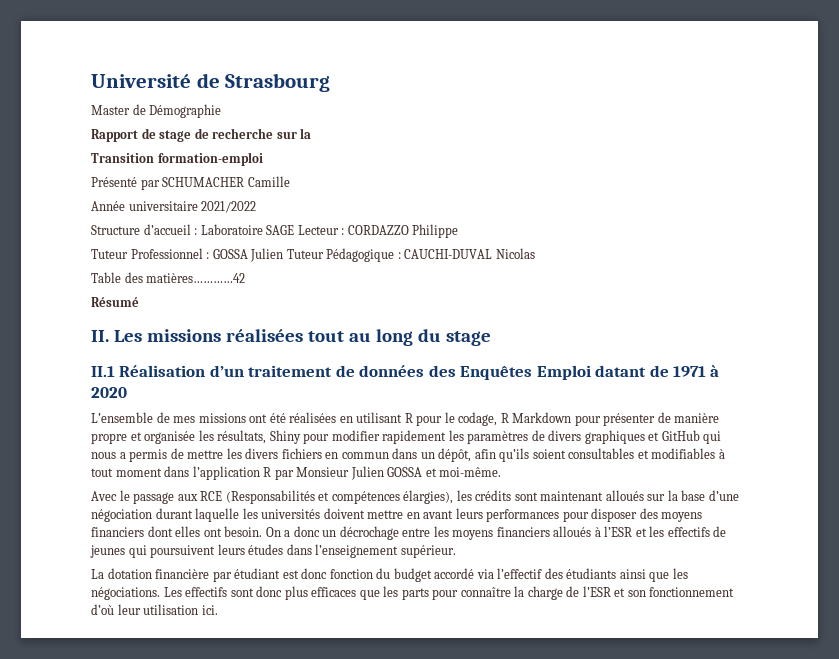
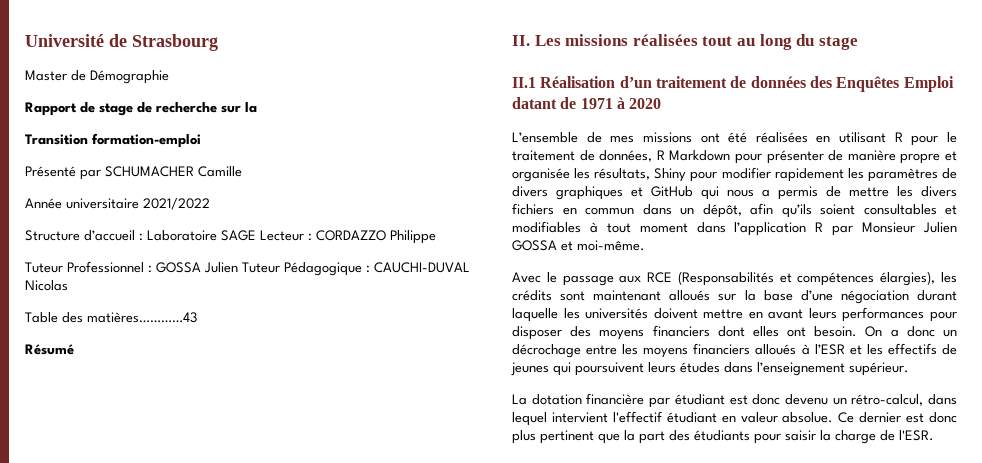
- Table des matières…………42
+ Table des matières…………43
- L’ensemble de mes missions ont été réalisées en utilisant R pour le codage, R Markdown pour présenter de manière propre et organisée les résultats, Shiny pour modifier rapidement les paramètres de divers graphiques et GitHub qui nous a permis de mettre les divers fichiers en commun dans un dépôt, afin qu’ils soient consultables et modifiables à tout moment dans l’application R par Monsieur Julien GOSSA et moi-même.
+ L’ensemble de mes missions ont été réalisées en utilisant R pour le traitement de données, R Markdown pour présenter de manière propre et organisée les résultats, Shiny pour modifier rapidement les paramètres de divers graphiques et GitHub qui nous a permis de mettre les divers fichiers en commun dans un dépôt, afin qu’ils soient consultables et modifiables à tout moment dans l’application R par Monsieur Julien GOSSA et moi-même.
- La dotation financière par étudiant est donc fonction du budget accordé via l’effectif des étudiants ainsi que les négociations. Les effectifs sont donc plus efficaces que les parts pour connaître la charge de l’ESR et son fonctionnement d’où leur utilisation ici.
+ La dotation financière par étudiant est donc devenu un rétro-calcul, dans lequel intervient l'effectif étudiant en valeur absolue. Ce dernier est donc plus pertinent que la part des étudiants pour saisir la charge de l'ESR.

